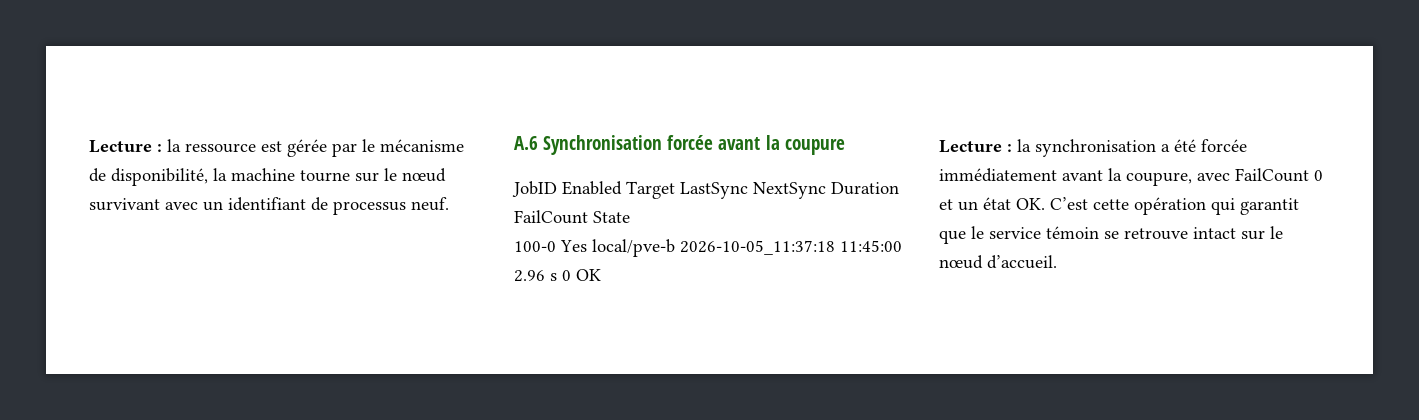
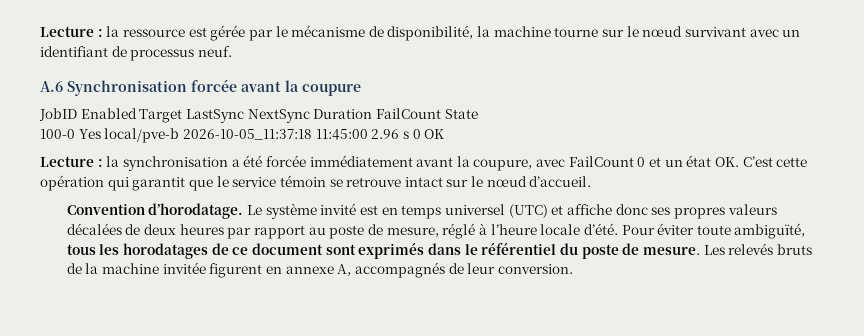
+ Convention d’horodatage. Le système invité est en temps universel (UTC) et affiche donc ses propres valeurs décalées de deux heures par rapport au poste de mesure, réglé à l’heure locale d’été. Pour éviter toute ambiguïté, tous les horodatages de ce document sont exprimés dans le référentiel du poste de mesure. Les relevés bruts de la machine invitée figurent en annexe A, accompagnés de leur conversion.

